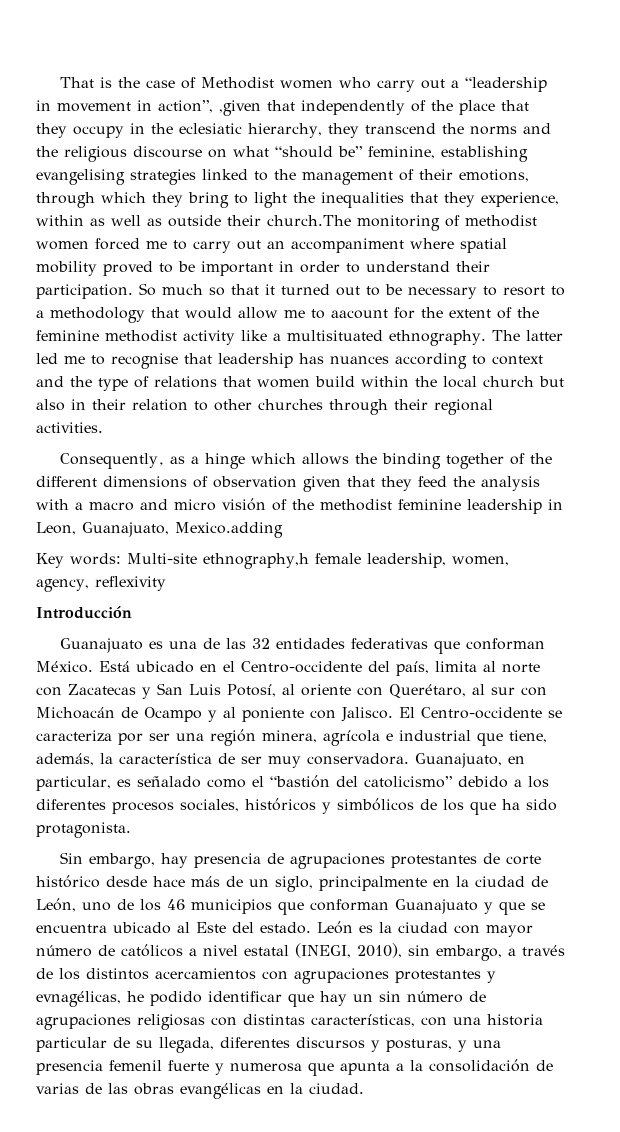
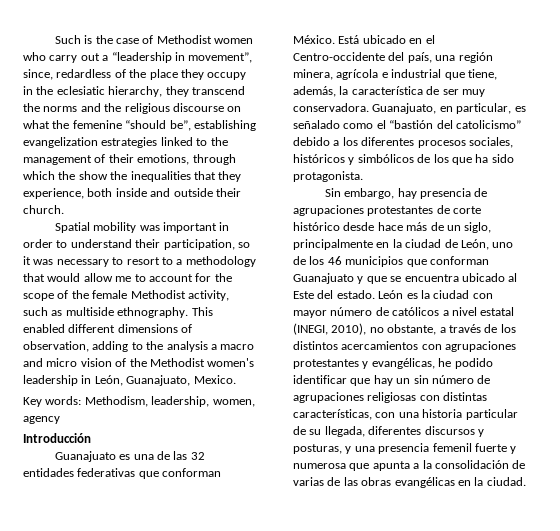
- That is the case of Methodist women who carry out a “leadership in movement in action”, ,given that independently of the place that they occupy in the eclesiatic hierarchy, they transcend the norms and the religious discourse on what “should be” feminine, establishing evangelising strategies linked to the management of their emotions, through which they bring to light the inequalities that they experience, within as well as outside their church.The monitoring of methodist women forced me to carry out an accompaniment where spatial mobility proved to be important in order to understand their participation. So much so that it turned out to be necessary to resort to a methodology that would allow me to aacount for the extent of the feminine methodist activity like a multisituated ethnography. The latter led me to recognise that leadership has nuances according to context and the type of relations that women build within the local church but also in their relation to other churches through their regional activities.
- Consequently, as a hinge which allows the binding together of the different dimensions of observation given that they feed the analysis with a macro and micro visión of the methodist feminine leadership in Leon, Guanajuato, Mexico.adding
- Key words: Multi-site ethnography,h female leadership, women, agency, reflexivity
+ Such is the case of Methodist women who carry out a “leadership in movement”, since, redardless of the place they occupy in the eclesiatic hierarchy, they transcend the norms and the religious discourse on what the femenine “should be”, establishing evangelization estrategies linked to the management of their emotions, through which the show the inequalities that they experience, both inside and outside their church.
+ Spatial mobility was important in order to understand their participation, so it was necessary to resort to a methodology that would allow me to account for the scope of the female Methodist activity, such as multiside ethnography. This enabled different dimensions of observation, adding to the analysis a macro and micro vision of the Methodist women's leadership in León, Guanajuato, Mexico.
+ Key words: Methodism, leadership, women, agency
- Está ubicado en el Centro-occidente del país, limita al norte con Zacatecas y San Luis Potosí, al oriente con Querétaro, al sur con Michoacán de Ocampo y al poniente con Jalisco. El Centro-occidente se caracteriza por ser una región minera, agrícola e industrial que tiene, además, la característica de ser muy conservadora.
+ Está ubicado en el Centro-occidente del país, una región minera, agrícola e industrial que tiene, además, la característica de ser muy conservadora.
- León es la ciudad con mayor número de católicos a nivel estatal (INEGI, 2010), sin embargo, a través de los distintos acercamientos con agrupaciones protestantes y evnagélicas, he podido identificar que hay un sin número de agrupaciones religiosas con distintas características, con una historia particular de su llegada, diferentes discursos y posturas, y una presencia femenil fuerte y numerosa que apunta a la consolidación de varias de las obras evangélicas en la ciudad.
+ León es la ciudad con mayor número de católicos a nivel estatal (INEGI, 2010), no obstante, a través de los distintos acercamientos con agrupaciones protestantes y evangélicas, he podido identificar que hay un sin número de agrupaciones religiosas con distintas características, con una historia particular de su llegada, diferentes discursos y posturas, y una presencia femenil fuerte y numerosa que apunta a la consolidación de varias de las obras evangélicas en la ciudad.

